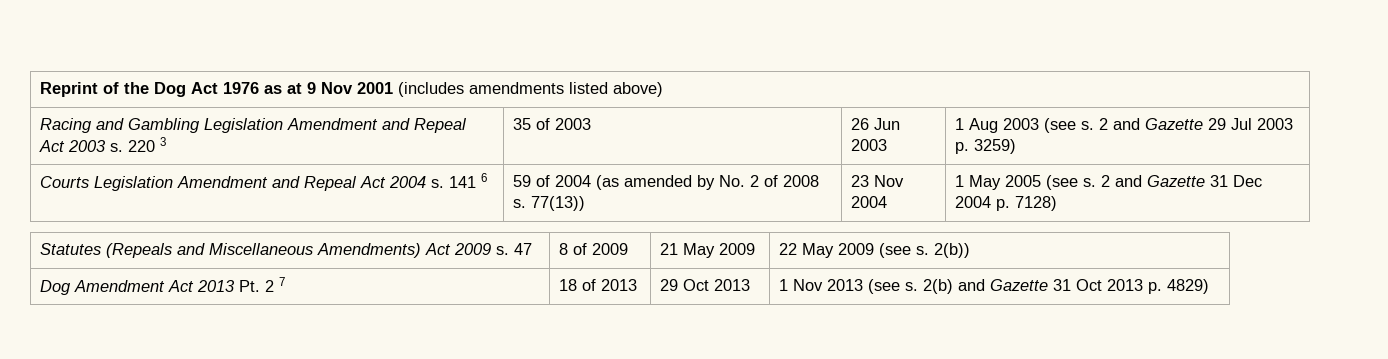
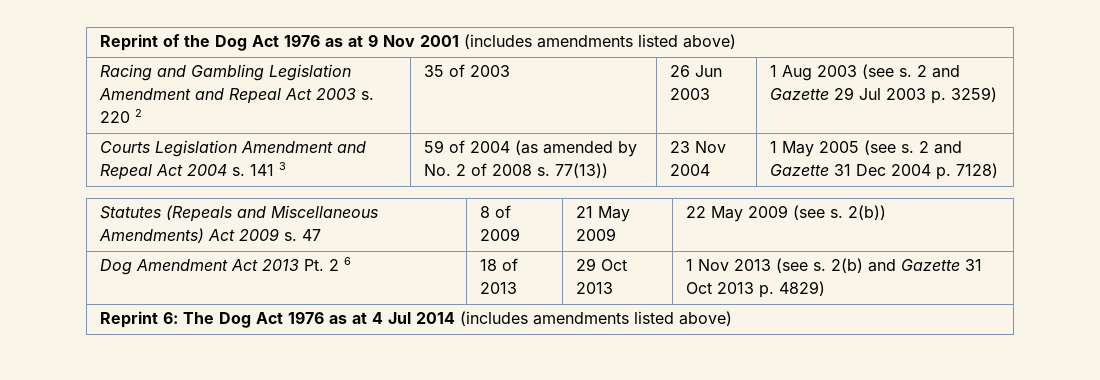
- Racing and Gambling Legislation Amendment and Repeal Act 2003 s. 220 3 | 35 of 2003 | 26 Jun 2003 | 1 Aug 2003 (see s. 2 and Gazette 29 Jul 2003 p. 3259)
+ Racing and Gambling Legislation Amendment and Repeal Act 2003 s. 220 2 | 35 of 2003 | 26 Jun 2003 | 1 Aug 2003 (see s. 2 and Gazette 29 Jul 2003 p. 3259)
- Courts Legislation Amendment and Repeal Act 2004 s. 141 6 | 59 of 2004 (as amended by No. 2 of 2008 s. 77(13)) | 23 Nov 2004 | 1 May 2005 (see s. 2 and Gazette 31 Dec 2004 p. 7128)
+ Courts Legislation Amendment and Repeal Act 2004 s. 141 3 | 59 of 2004 (as amended by No. 2 of 2008 s. 77(13)) | 23 Nov 2004 | 1 May 2005 (see s. 2 and Gazette 31 Dec 2004 p. 7128)
- Dog Amendment Act 2013 Pt. 2 7 | 18 of 2013 | 29 Oct 2013 | 1 Nov 2013 (see s. 2(b) and Gazette 31 Oct 2013 p. 4829)
+ Dog Amendment Act 2013 Pt. 2 6 | 18 of 2013 | 29 Oct 2013 | 1 Nov 2013 (see s. 2(b) and Gazette 31 Oct 2013 p. 4829)
+ Reprint 6: The Dog Act 1976 as at 4 Jul 2014 (includes amendments listed above)

